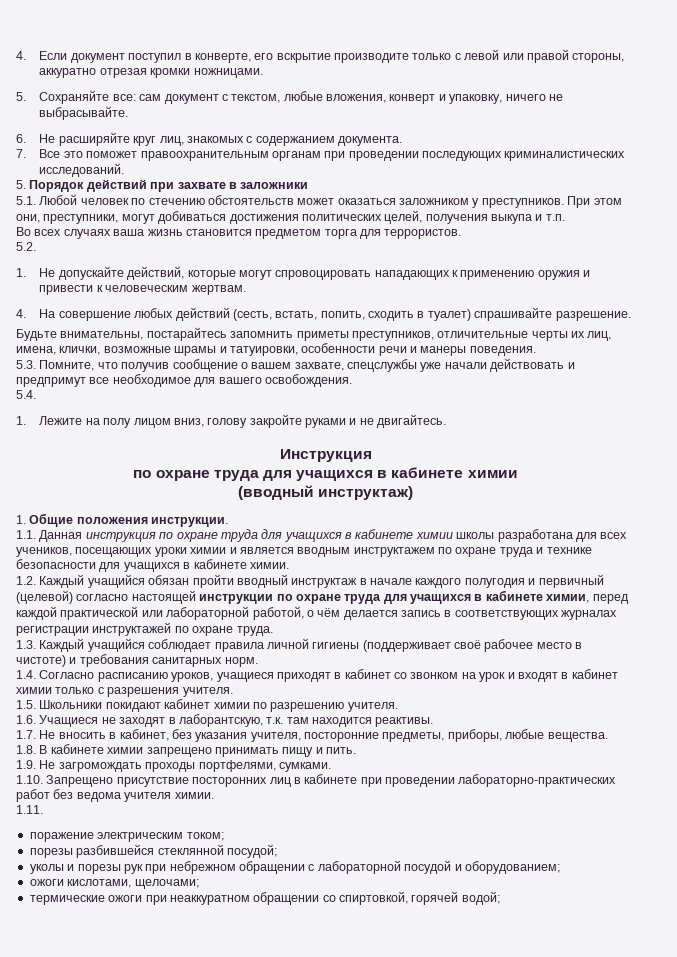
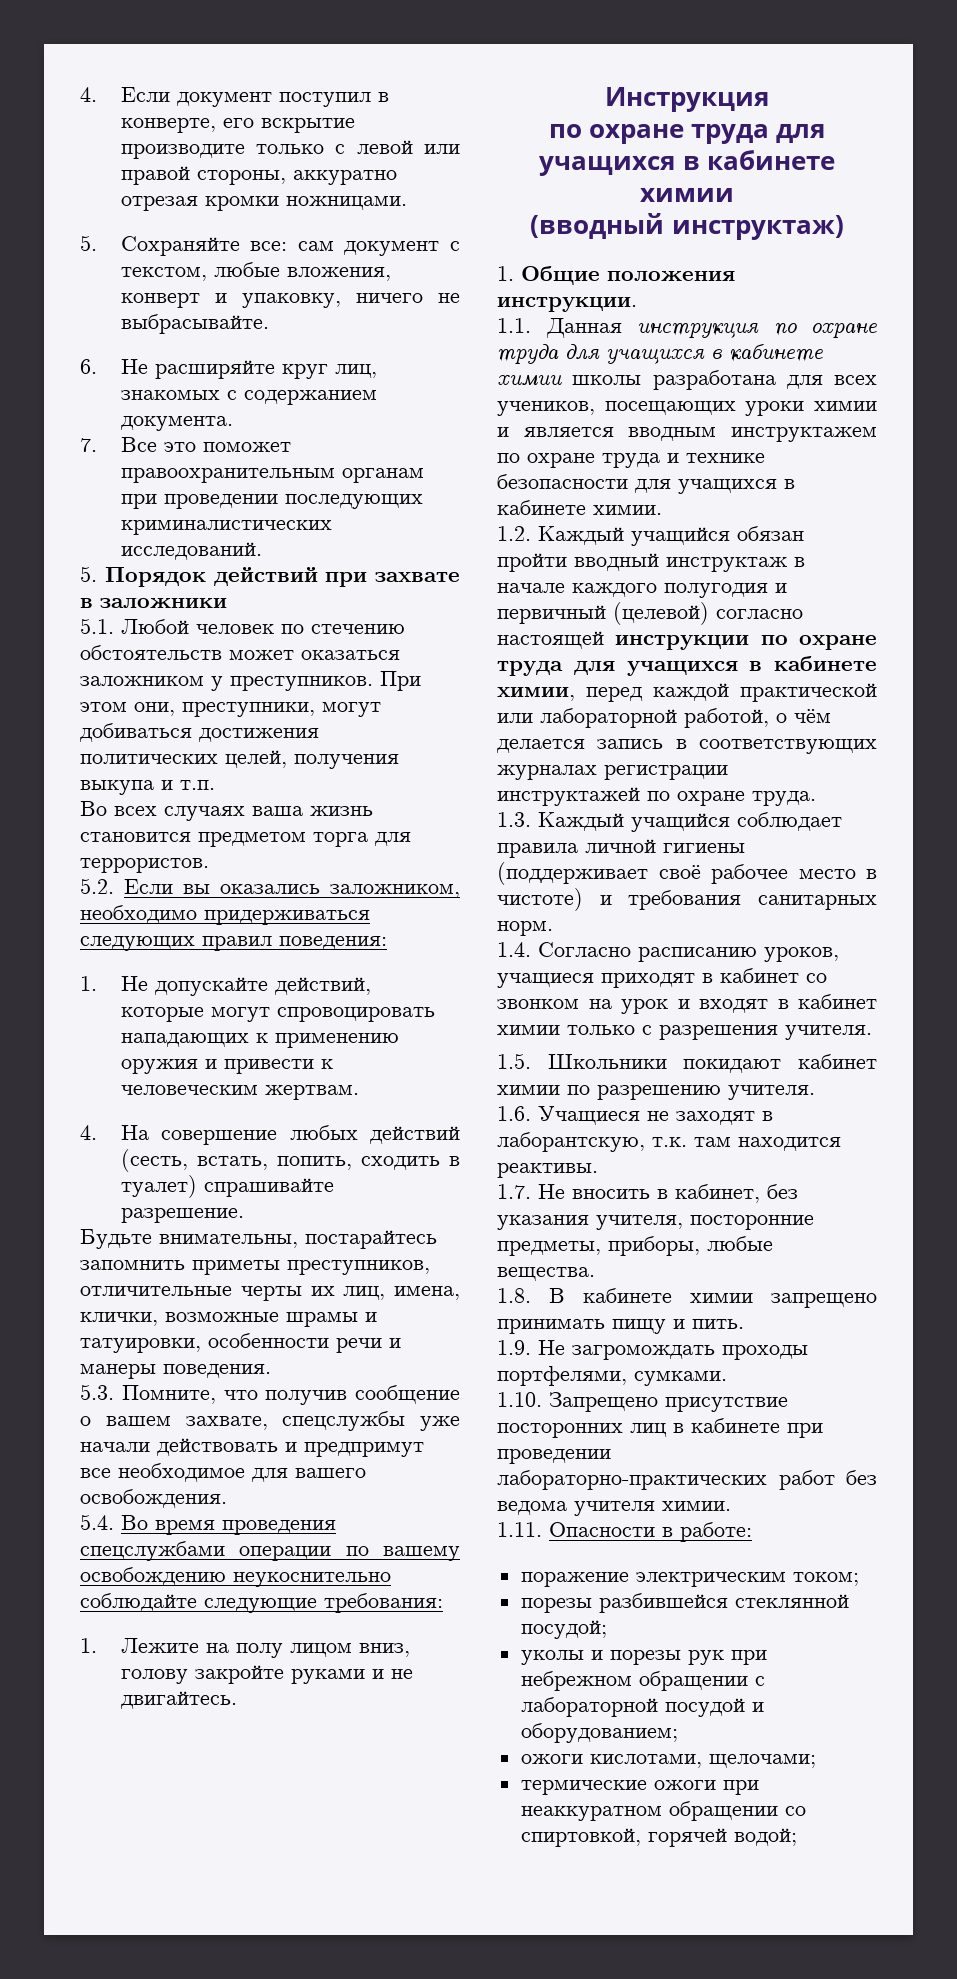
- 5.2.
+ 5.2. Если вы оказались заложником, необходимо придерживаться следующих правил поведения:
- 5.4.
+ 5.4. Во время проведения спецслужбами операции по вашему освобождению неукоснительно соблюдайте следующие требования:
- 1.11.
+ 1.11. Опасности в работе:

